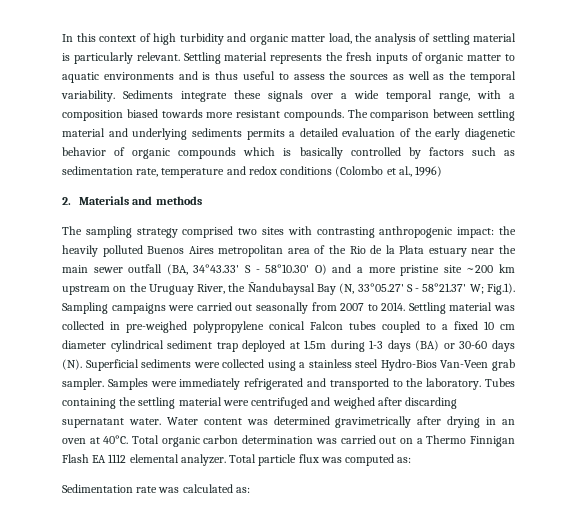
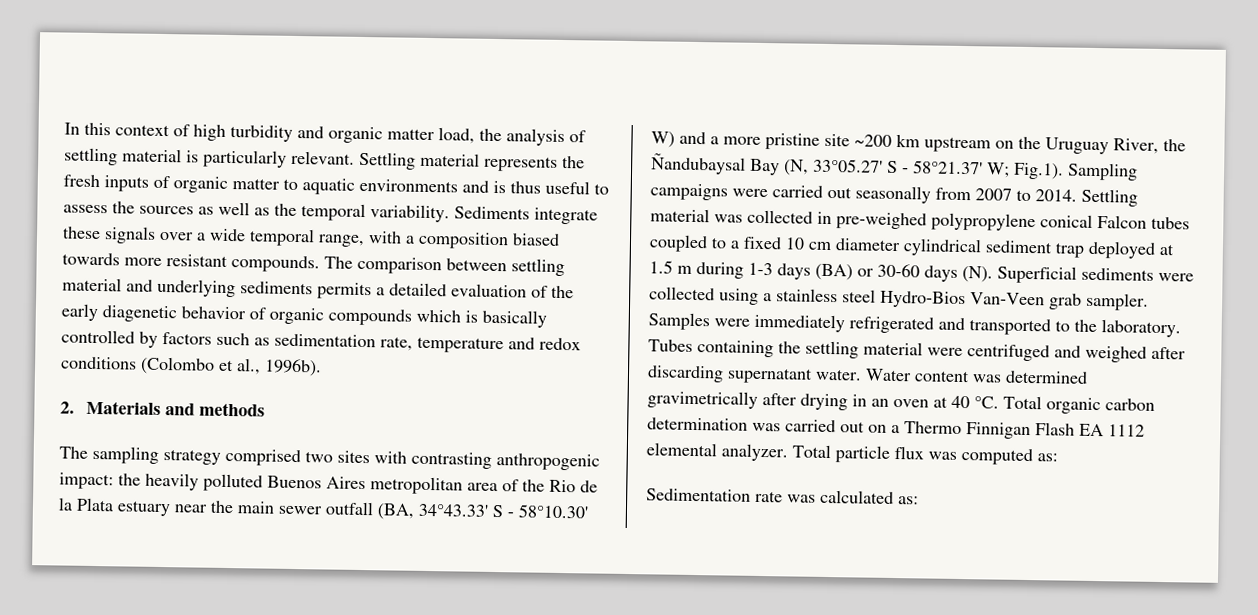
- The comparison between settling material and underlying sediments permits a detailed evaluation of the early diagenetic behavior of organic compounds which is basically controlled by factors such as sedimentation rate, temperature and redox conditions (Colombo et al., 1996)
+ The comparison between settling material and underlying sediments permits a detailed evaluation of the early diagenetic behavior of organic compounds which is basically controlled by factors such as sedimentation rate, temperature and redox conditions (Colombo et al., 1996b).
- the heavily polluted Buenos Aires metropolitan area of the Rio de la Plata estuary near the main sewer outfall (BA, 34°43.33' S - 58°10.30' O) and a more pristine site ~200 km upstream on the Uruguay River, the Ñandubaysal Bay (N, 33°05.27' S - 58°21.37' W;
+ the heavily polluted Buenos Aires metropolitan area of the Rio de la Plata estuary near the main sewer outfall (BA, 34°43.33' S - 58°10.30' W) and a more pristine site ~200 km upstream on the Uruguay River, the Ñandubaysal Bay (N, 33°05.27' S - 58°21.37' W;
- Settling material was collected in pre-weighed polypropylene conical Falcon tubes coupled to a fixed 10 cm diameter cylindrical sediment trap deployed at 1.5m during 1-3 days (BA) or 30-60 days (N). Superficial sediments were collected using a stainless steel Hydro-Bios Van-Veen grab sampler.
+ Settling material was collected in pre-weighed polypropylene conical Falcon tubes coupled to a fixed 10 cm diameter cylindrical sediment trap deployed at 1.5 m during 1-3 days (BA) or 30-60 days (N). Superficial sediments were collected using a stainless steel Hydro-Bios Van-Veen grab sampler.
- Water content was determined gravimetrically after drying in an oven at 40°C.
+ Water content was determined gravimetrically after drying in an oven at 40 °C.

